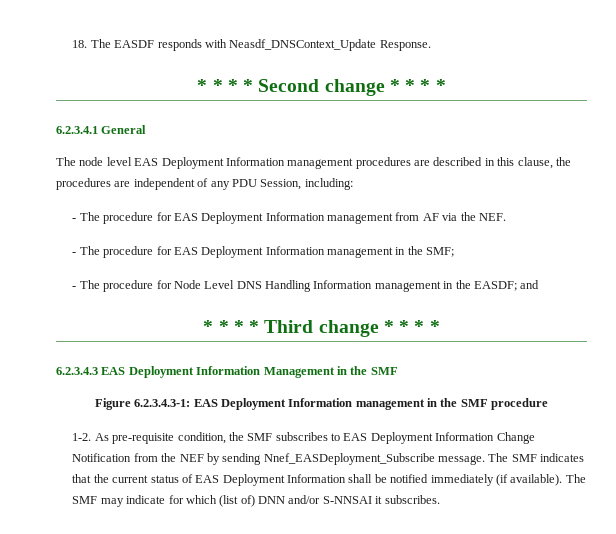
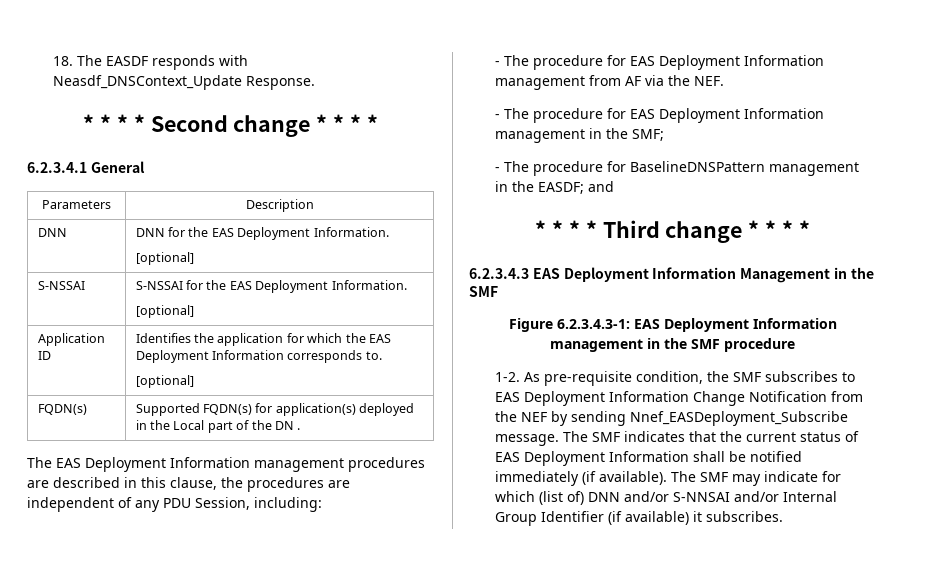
- The node level EAS Deployment Information management procedures are described in this clause, the procedures are independent of any PDU Session, including:
+ Parameters | Description
+ DNN | DNN for the EAS Deployment Information.
+ [optional]
+ S-NSSAI | S-NSSAI for the EAS Deployment Information.
+ [optional]
+ Application ID | Identifies the application for which the EAS Deployment Information corresponds to.
+ [optional]
+ FQDN(s) | Supported FQDN(s) for application(s) deployed in the Local part of the DN .
+ The EAS Deployment Information management procedures are described in this clause, the procedures are independent of any PDU Session, including:
- - The procedure for Node Level DNS Handling Information management in the EASDF; and
+ - The procedure for BaselineDNSPattern management in the EASDF; and
- The SMF may indicate for which (list of) DNN and/or S-NNSAI it subscribes.
+ The SMF may indicate for which (list of) DNN and/or S-NNSAI and/or Internal Group Identifier (if available) it subscribes.

